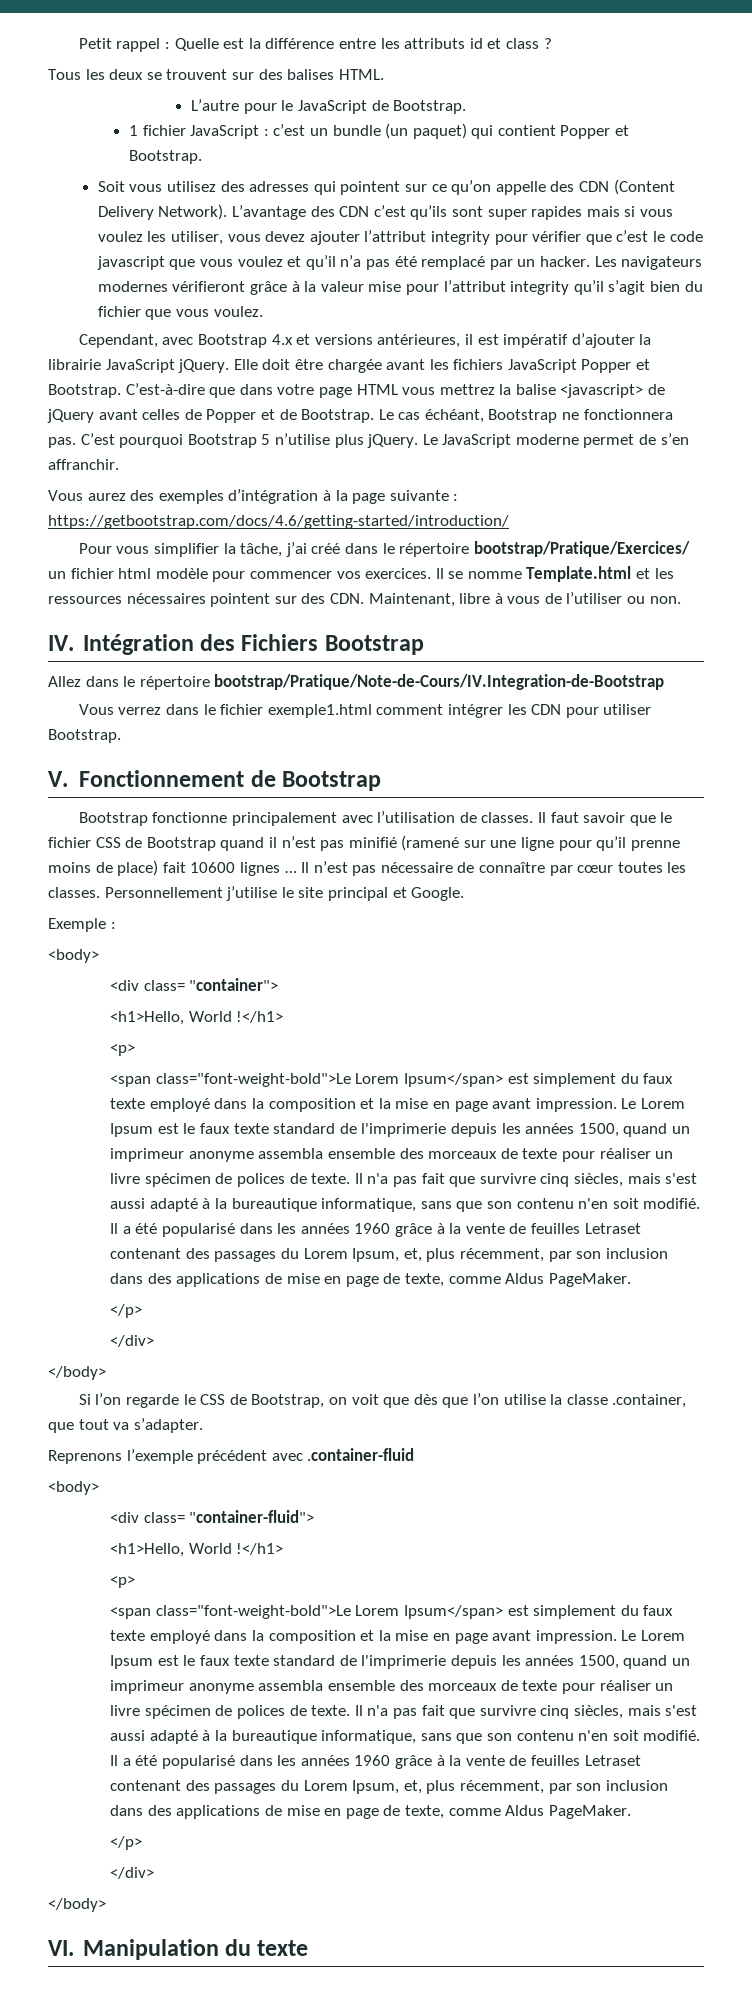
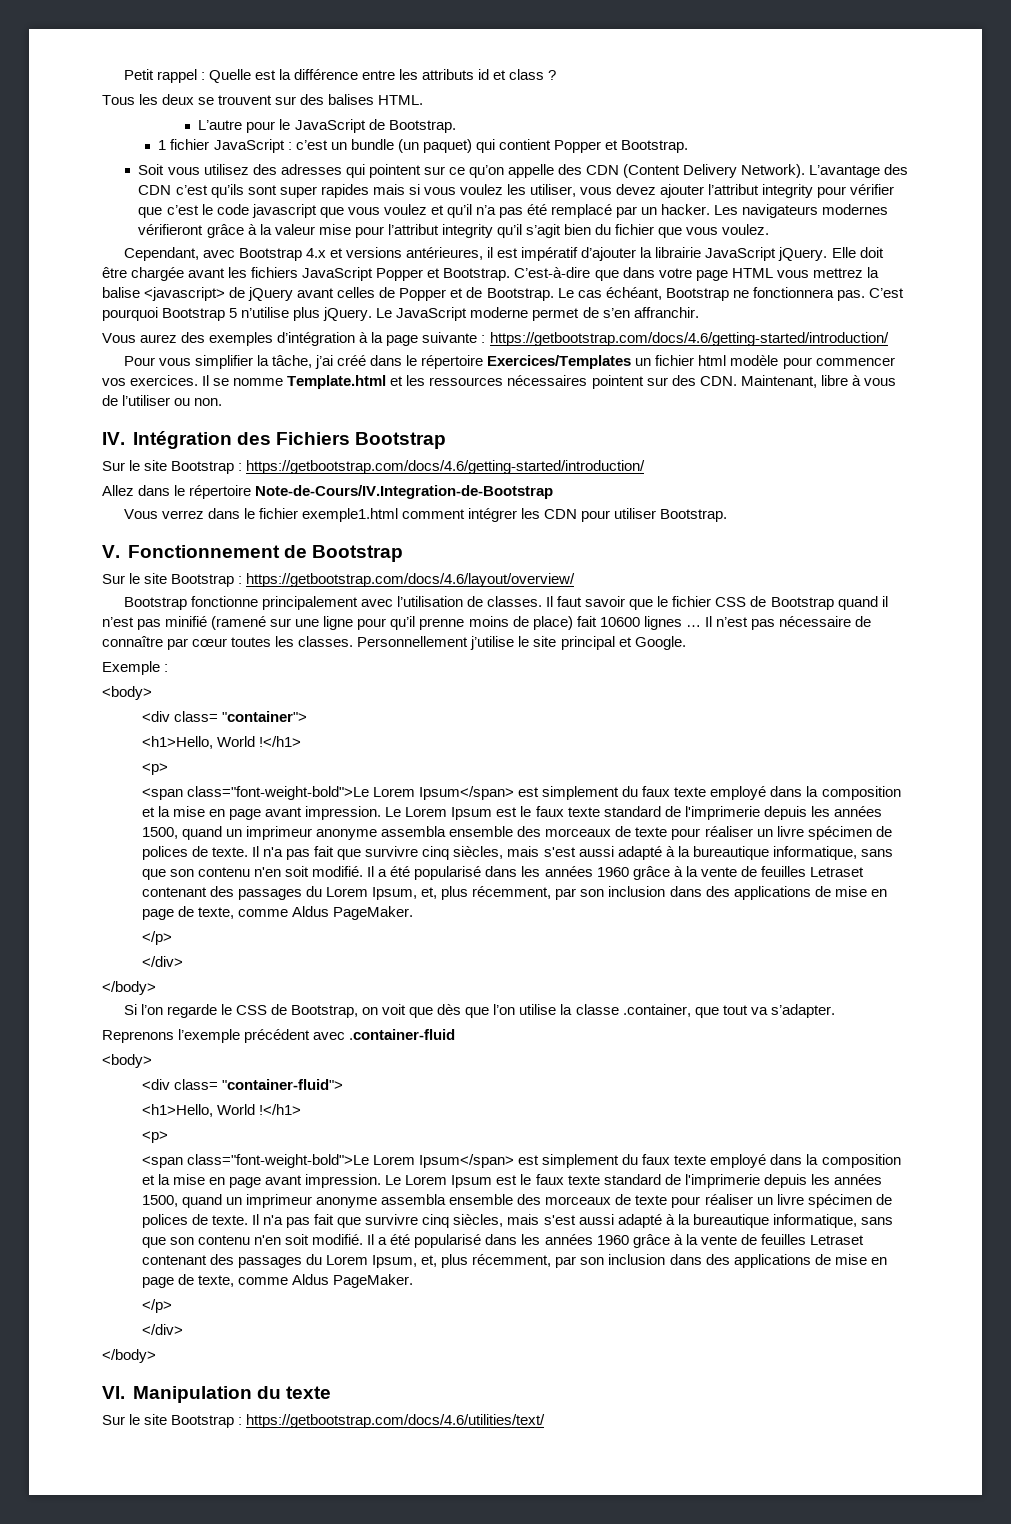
- Pour vous simplifier la tâche, j’ai créé dans le répertoire bootstrap/Pratique/Exercices/ un fichier html modèle pour commencer vos exercices.
+ Pour vous simplifier la tâche, j’ai créé dans le répertoire Exercices/Templates un fichier html modèle pour commencer vos exercices.
+ Sur le site Bootstrap : https://getbootstrap.com/docs/4.6/getting-started/introduction/
- Allez dans le répertoire bootstrap/Pratique/Note-de-Cours/IV.Integration-de-Bootstrap
+ Allez dans le répertoire Note-de-Cours/IV.Integration-de-Bootstrap
+ Sur le site Bootstrap : https://getbootstrap.com/docs/4.6/layout/overview/
+ Sur le site Bootstrap : https://getbootstrap.com/docs/4.6/utilities/text/

